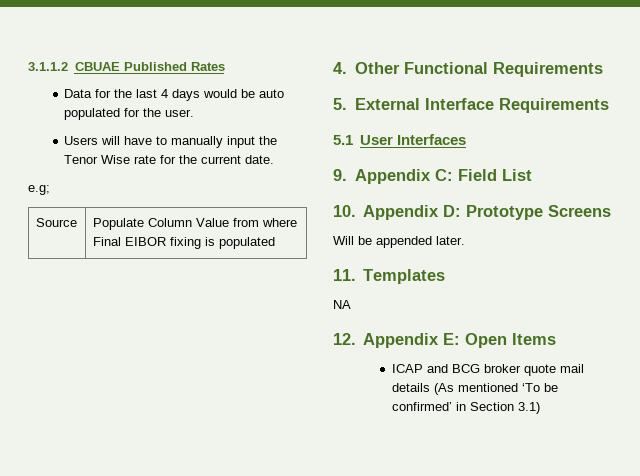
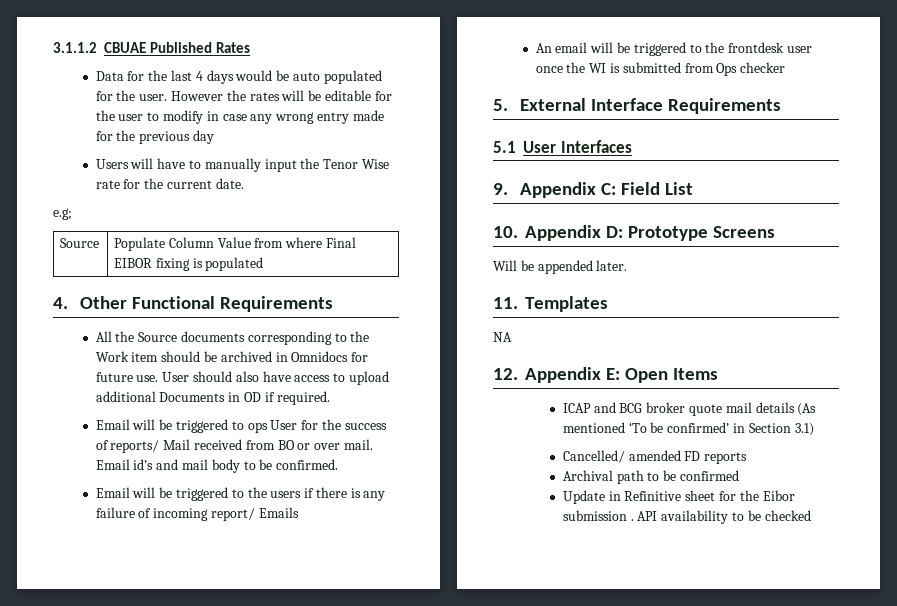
+ However the rates will be editable for the user to modify in case any wrong entry made for the previous day
+ All the Source documents corresponding to the Work item should be archived in Omnidocs for future use. User should also have access to upload additional Documents in OD if required.
+ Email will be triggered to ops User for the success of reports/ Mail received from BO or over mail. Email id’s and mail body to be confirmed.
+ Email will be triggered to the users if there is any failure of incoming report/ Emails
+ An email will be triggered to the frontdesk user once the WI is submitted from Ops checker
+ Cancelled/ amended FD reports
+ Archival path to be confirmed
+ Update in Refinitive sheet for the Eibor submission . API availability to be checked

